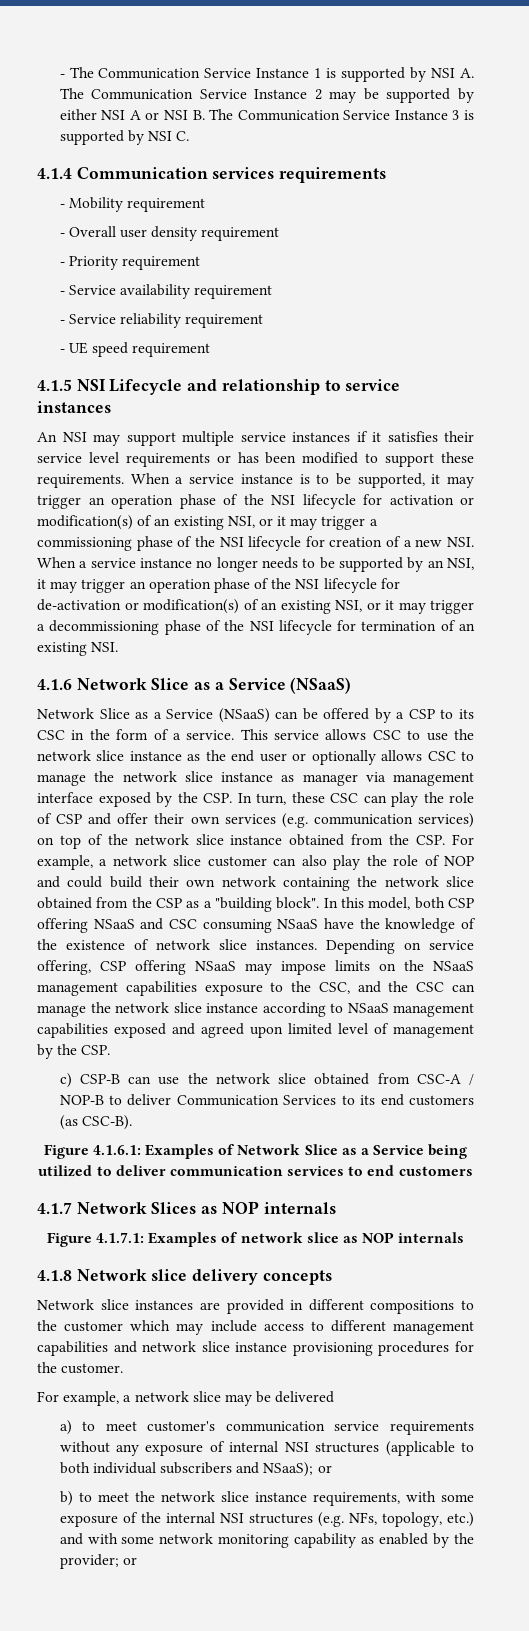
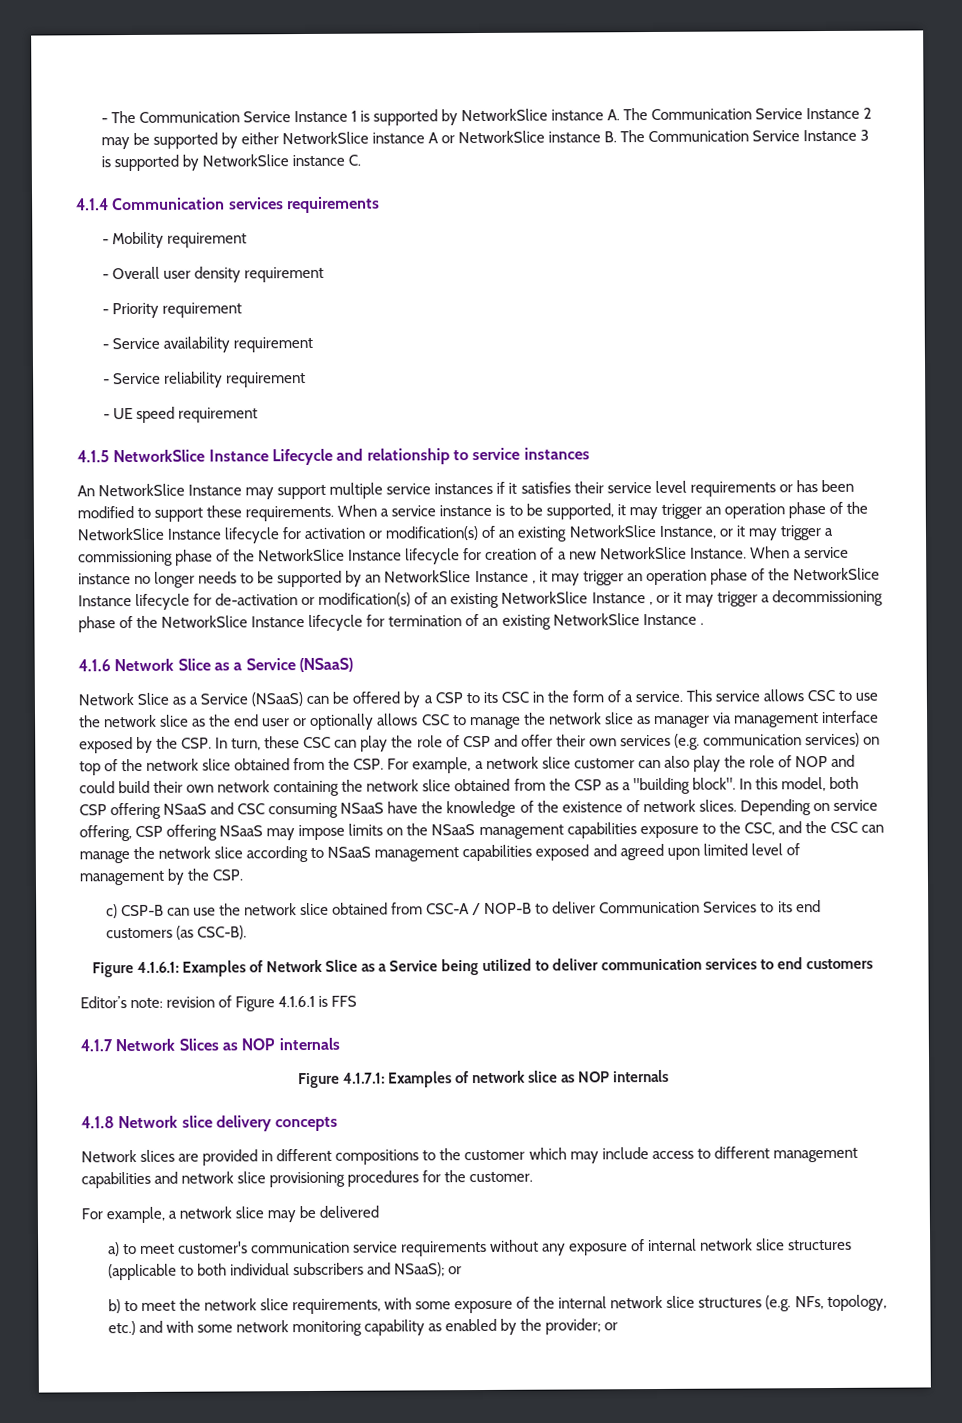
- - The Communication Service Instance 1 is supported by NSI A. The Communication Service Instance 2 may be supported by either NSI A or NSI B. The Communication Service Instance 3 is supported by NSI C.
+ - The Communication Service Instance 1 is supported by NetworkSlice instance A. The Communication Service Instance 2 may be supported by either NetworkSlice instance A or NetworkSlice instance B. The Communication Service Instance 3 is supported by NetworkSlice instance C.
- 4.1.5 NSI Lifecycle and relationship to service instances
+ 4.1.5 NetworkSlice Instance Lifecycle and relationship to service instances
- An NSI may support multiple service instances if it satisfies their service level requirements or has been modified to support these requirements.
+ An NetworkSlice Instance may support multiple service instances if it satisfies their service level requirements or has been modified to support these requirements.
- When a service instance is to be supported, it may trigger an operation phase of the NSI lifecycle for activation or modification(s) of an existing NSI, or it may trigger a commissioning phase of the NSI lifecycle for creation of a new NSI. When a service instance no longer needs to be supported by an NSI, it may trigger an operation phase of the NSI lifecycle for de-activation or modification(s) of an existing NSI, or it may trigger a decommissioning phase of the NSI lifecycle for termination of an existing NSI.
+ When a service instance is to be supported, it may trigger an operation phase of the NetworkSlice Instance lifecycle for activation or modification(s) of an existing NetworkSlice Instance, or it may trigger a commissioning phase of the NetworkSlice Instance lifecycle for creation of a new NetworkSlice Instance. When a service instance no longer needs to be supported by an NetworkSlice Instance , it may trigger an operation phase of the NetworkSlice Instance lifecycle for de-activation or modification(s) of an existing NetworkSlice Instance , or it may trigger a decommissioning phase of the NetworkSlice Instance lifecycle for termination of an existing NetworkSlice Instance .
- This service allows CSC to use the network slice instance as the end user or optionally allows CSC to manage the network slice instance as manager via management interface exposed by the CSP. In turn, these CSC can play the role of CSP and offer their own services (e.g. communication services) on top of the network slice instance obtained from the CSP. For example, a network slice customer can also play the role of NOP and could build their own network containing the network slice obtained from the CSP as a "building block".
+ This service allows CSC to use the network slice as the end user or optionally allows CSC to manage the network slice as manager via management interface exposed by the CSP. In turn, these CSC can play the role of CSP and offer their own services (e.g. communication services) on top of the network slice obtained from the CSP. For example, a network slice customer can also play the role of NOP and could build their own network containing the network slice obtained from the CSP as a "building block".
- In this model, both CSP offering NSaaS and CSC consuming NSaaS have the knowledge of the existence of network slice instances.
+ In this model, both CSP offering NSaaS and CSC consuming NSaaS have the knowledge of the existence of network slices.
- Depending on service offering, CSP offering NSaaS may impose limits on the NSaaS management capabilities exposure to the CSC, and the CSC can manage the network slice instance according to NSaaS management capabilities exposed and agreed upon limited level of management by the CSP.
+ Depending on service offering, CSP offering NSaaS may impose limits on the NSaaS management capabilities exposure to the CSC, and the CSC can manage the network slice according to NSaaS management capabilities exposed and agreed upon limited level of management by the CSP.
+ Editor’s note: revision of Figure 4.1.6.1 is FFS
- Network slice instances are provided in different compositions to the customer which may include access to different management capabilities and network slice instance provisioning procedures for the customer.
+ Network slices are provided in different compositions to the customer which may include access to different management capabilities and network slice provisioning procedures for the customer.
- a) to meet customer's communication service requirements without any exposure of internal NSI structures (applicable to both individual subscribers and NSaaS); or
+ a) to meet customer's communication service requirements without any exposure of internal network slice structures (applicable to both individual subscribers and NSaaS); or
- b) to meet the network slice instance requirements, with some exposure of the internal NSI structures (e.g. NFs, topology, etc.) and with some network monitoring capability as enabled by the provider; or
+ b) to meet the network slice requirements, with some exposure of the internal network slice structures (e.g. NFs, topology, etc.) and with some network monitoring capability as enabled by the provider; or

